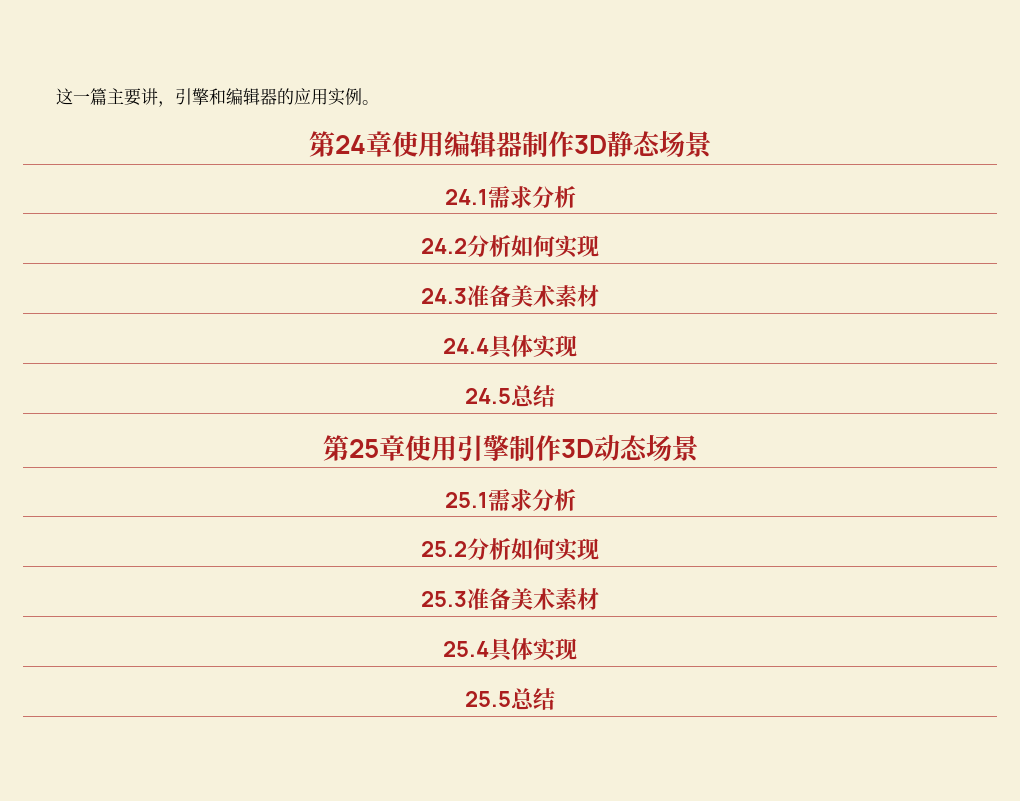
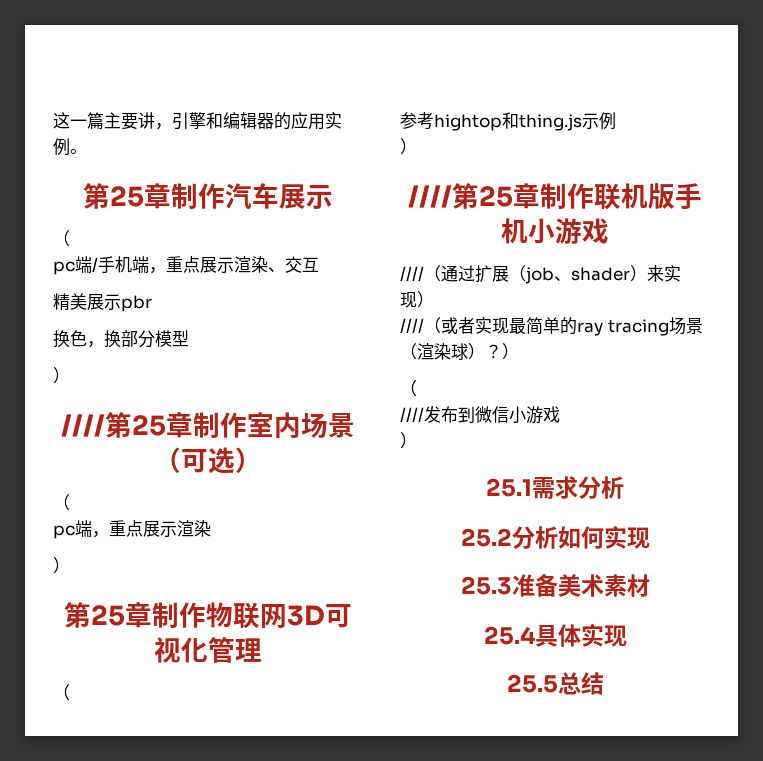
- 第24章使用编辑器制作3D静态场景
- 24.1需求分析
- 24.2分析如何实现
- 24.3准备美术素材
- 24.4具体实现
- 24.5总结
- 第25章使用引擎制作3D动态场景
+ 第25章制作汽车展示
+ （
+ pc端/手机端，重点展示渲染、交互
+ 精美展示pbr
+ 换色，换部分模型
+ ）
+ ////第25章制作室内场景（可选）
+ （
+ pc端，重点展示渲染
+ ）
+ 第25章制作物联网3D可视化管理
+ （
+ 参考hightop和thing.js示例
+ ）
+ ////第25章制作联机版手机小游戏
+ ////（通过扩展（job、shader）来实现）
+ ////（或者实现最简单的ray tracing场景（渲染球）？）
+ （
+ ////发布到微信小游戏
+ ）

